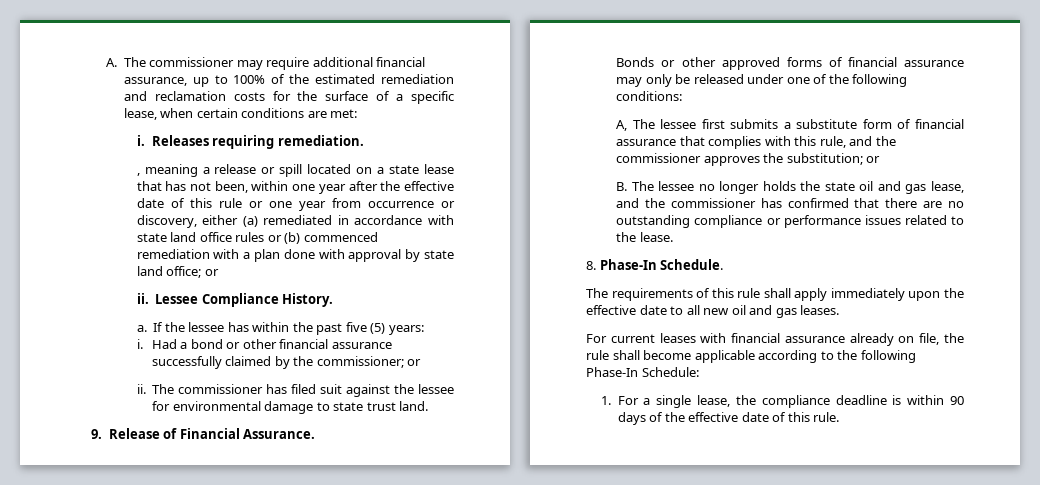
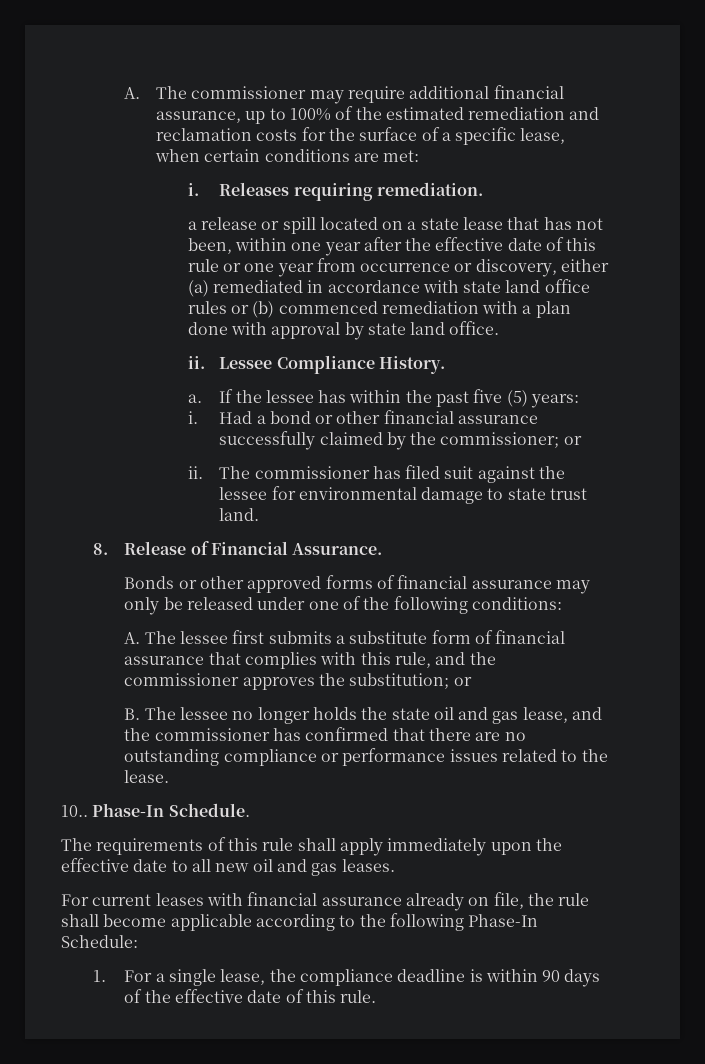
- , meaning a release or spill located on a state lease that has not been, within one year after the effective date of this rule or one year from occurrence or discovery, either (a) remediated in accordance with state land office rules or (b) commenced remediation with a plan done with approval by state land office; or
+ a release or spill located on a state lease that has not been, within one year after the effective date of this rule or one year from occurrence or discovery, either (a) remediated in accordance with state land office rules or (b) commenced remediation with a plan done with approval by state land office.
- 9. Release of Financial Assurance.
+ 8. Release of Financial Assurance.
- A, The lessee first submits a substitute form of financial assurance that complies with this rule, and the commissioner approves the substitution; or
+ A. The lessee first submits a substitute form of financial assurance that complies with this rule, and the commissioner approves the substitution; or
- 8. Phase-In Schedule.
+ 10.. Phase-In Schedule.

